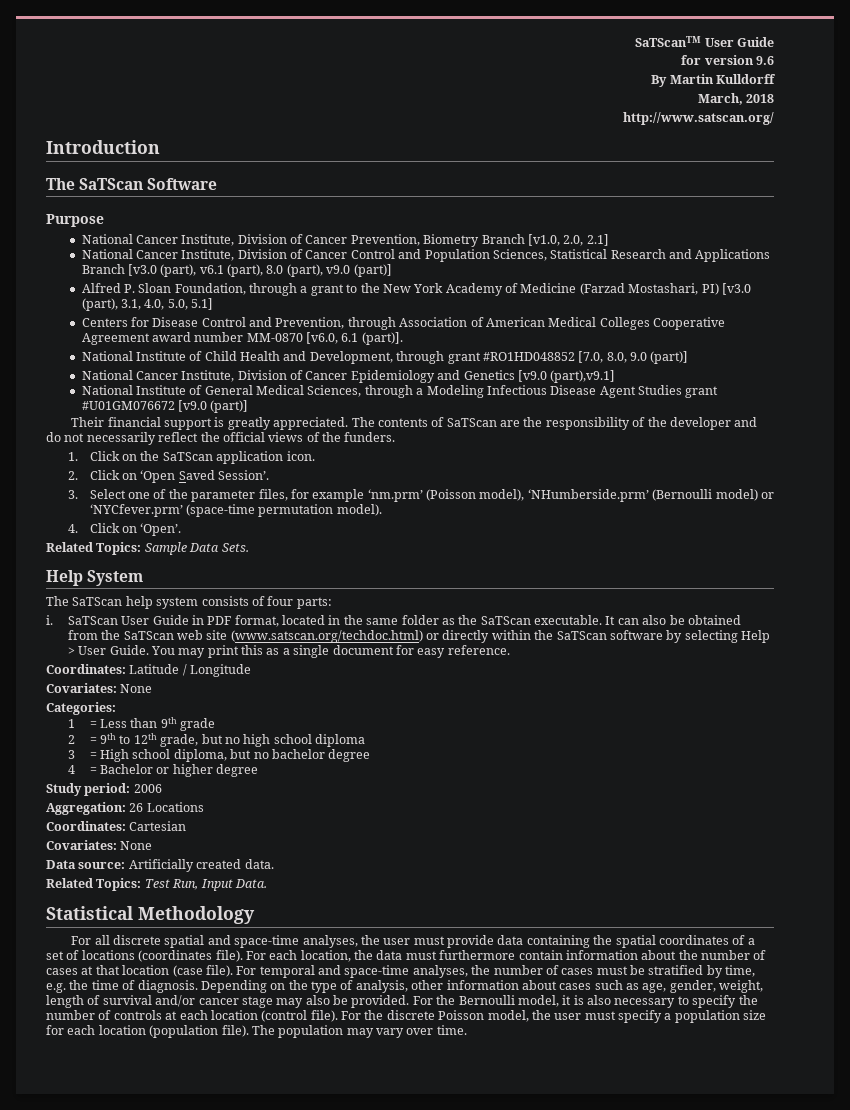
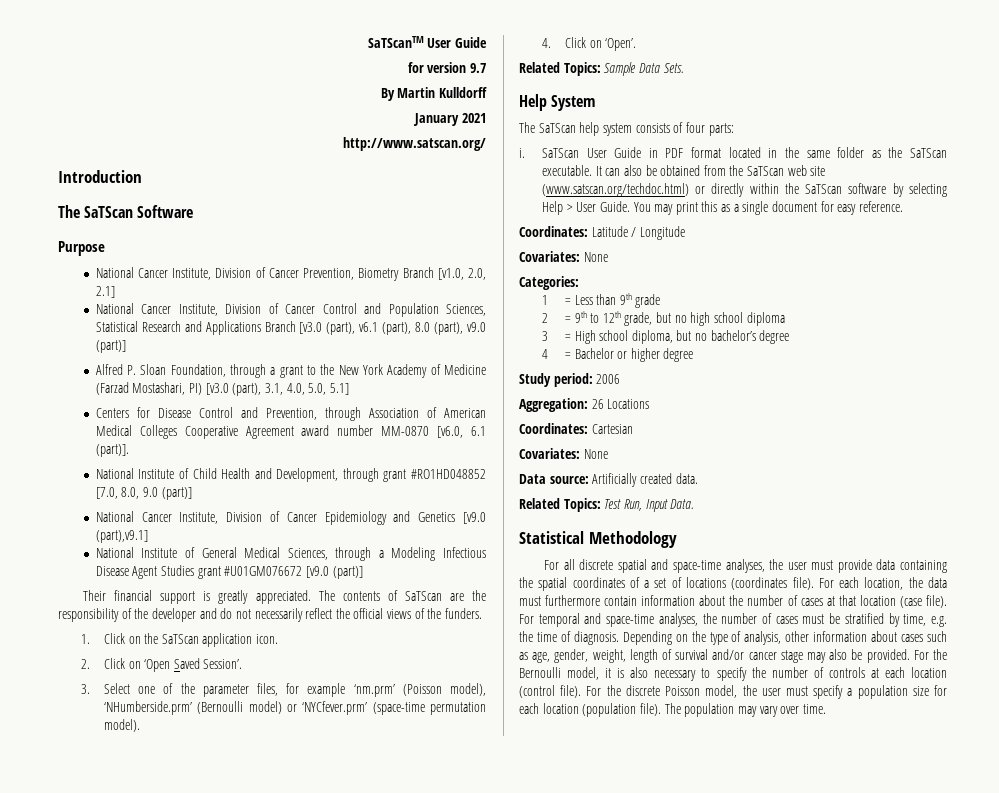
- for version 9.6
+ for version 9.7
- March, 2018
+ January 2021
- SaTScan User Guide in PDF format, located in the same folder as the SaTScan executable.
+ SaTScan User Guide in PDF format located in the same folder as the SaTScan executable.
- 3 = High school diploma, but no bachelor degree
+ 3 = High school diploma, but no bachelor’s degree

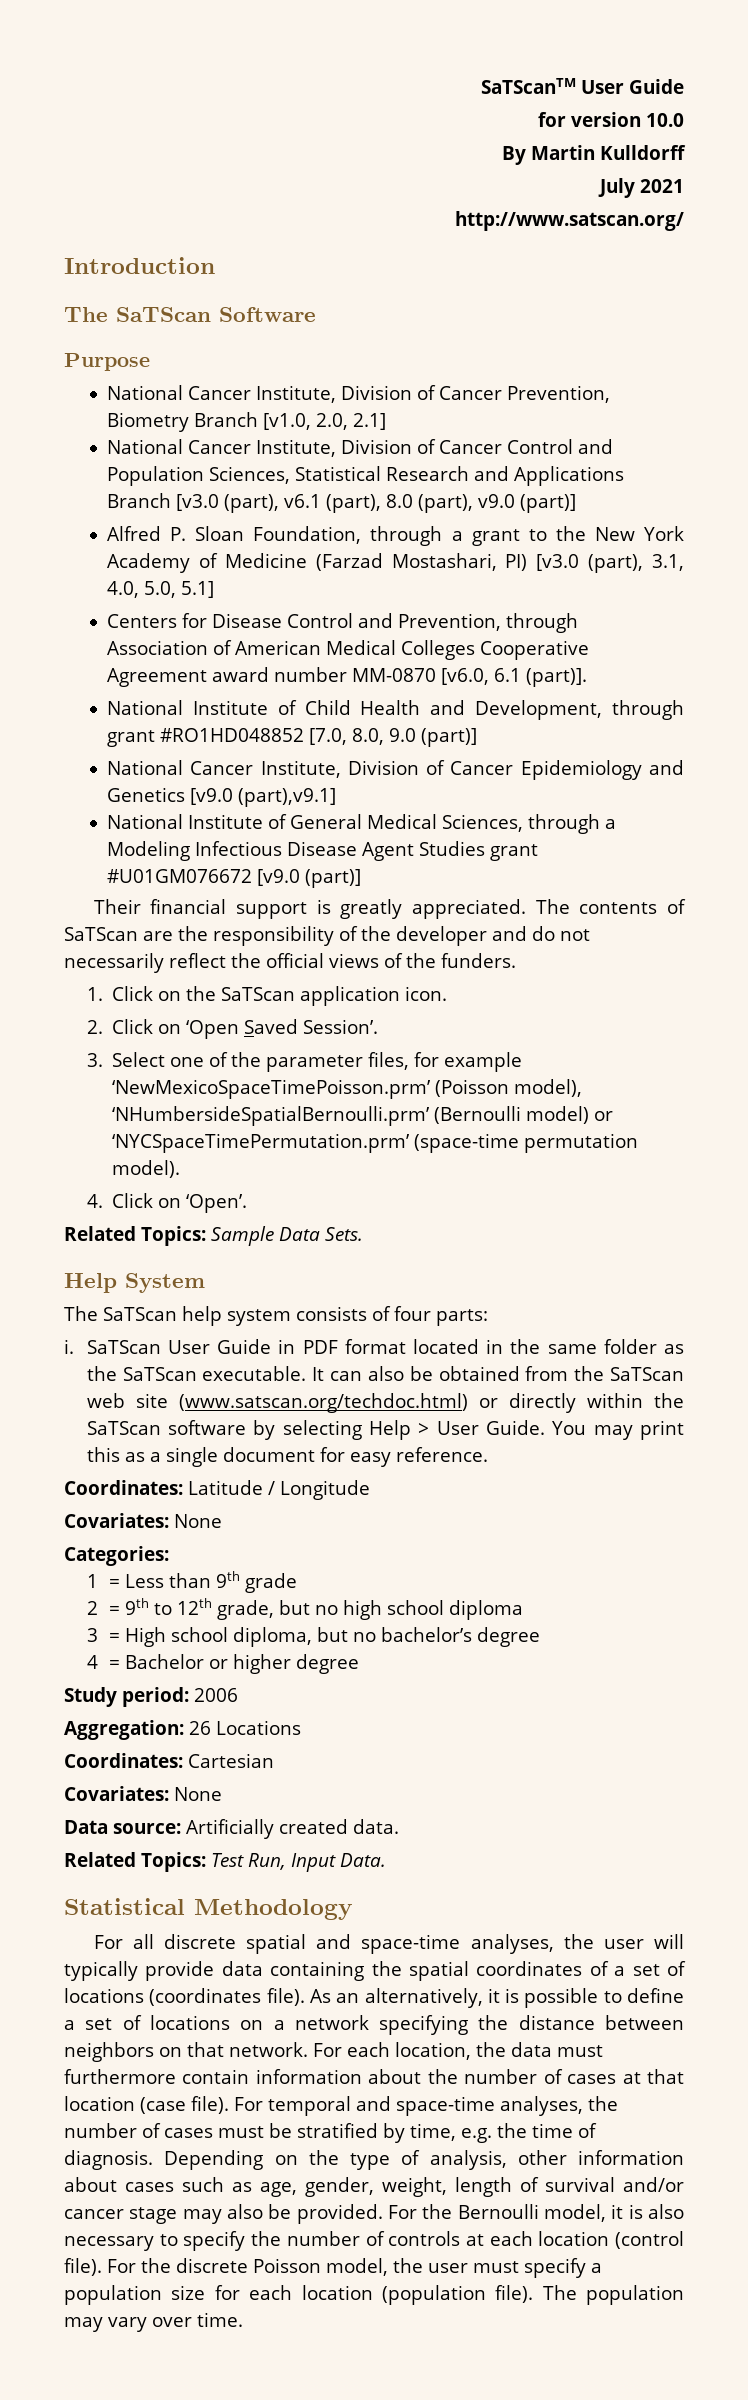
- for version 9.7
+ for version 10.0
- January 2021
+ July 2021
- 3. Select one of the parameter files, for example ‘nm.prm’ (Poisson model), ‘NHumberside.prm’ (Bernoulli model) or ‘NYCfever.prm’ (space-time permutation model).
+ 3. Select one of the parameter files, for example ‘NewMexicoSpaceTimePoisson.prm’ (Poisson model), ‘NHumbersideSpatialBernoulli.prm’ (Bernoulli model) or ‘NYCSpaceTimePermutation.prm’ (space-time permutation model).
- For all discrete spatial and space-time analyses, the user must provide data containing the spatial coordinates of a set of locations (coordinates file).
+ For all discrete spatial and space-time analyses, the user will typically provide data containing the spatial coordinates of a set of locations (coordinates file).
+ As an alternatively, it is possible to define a set of locations on a network specifying the distance between neighbors on that network.

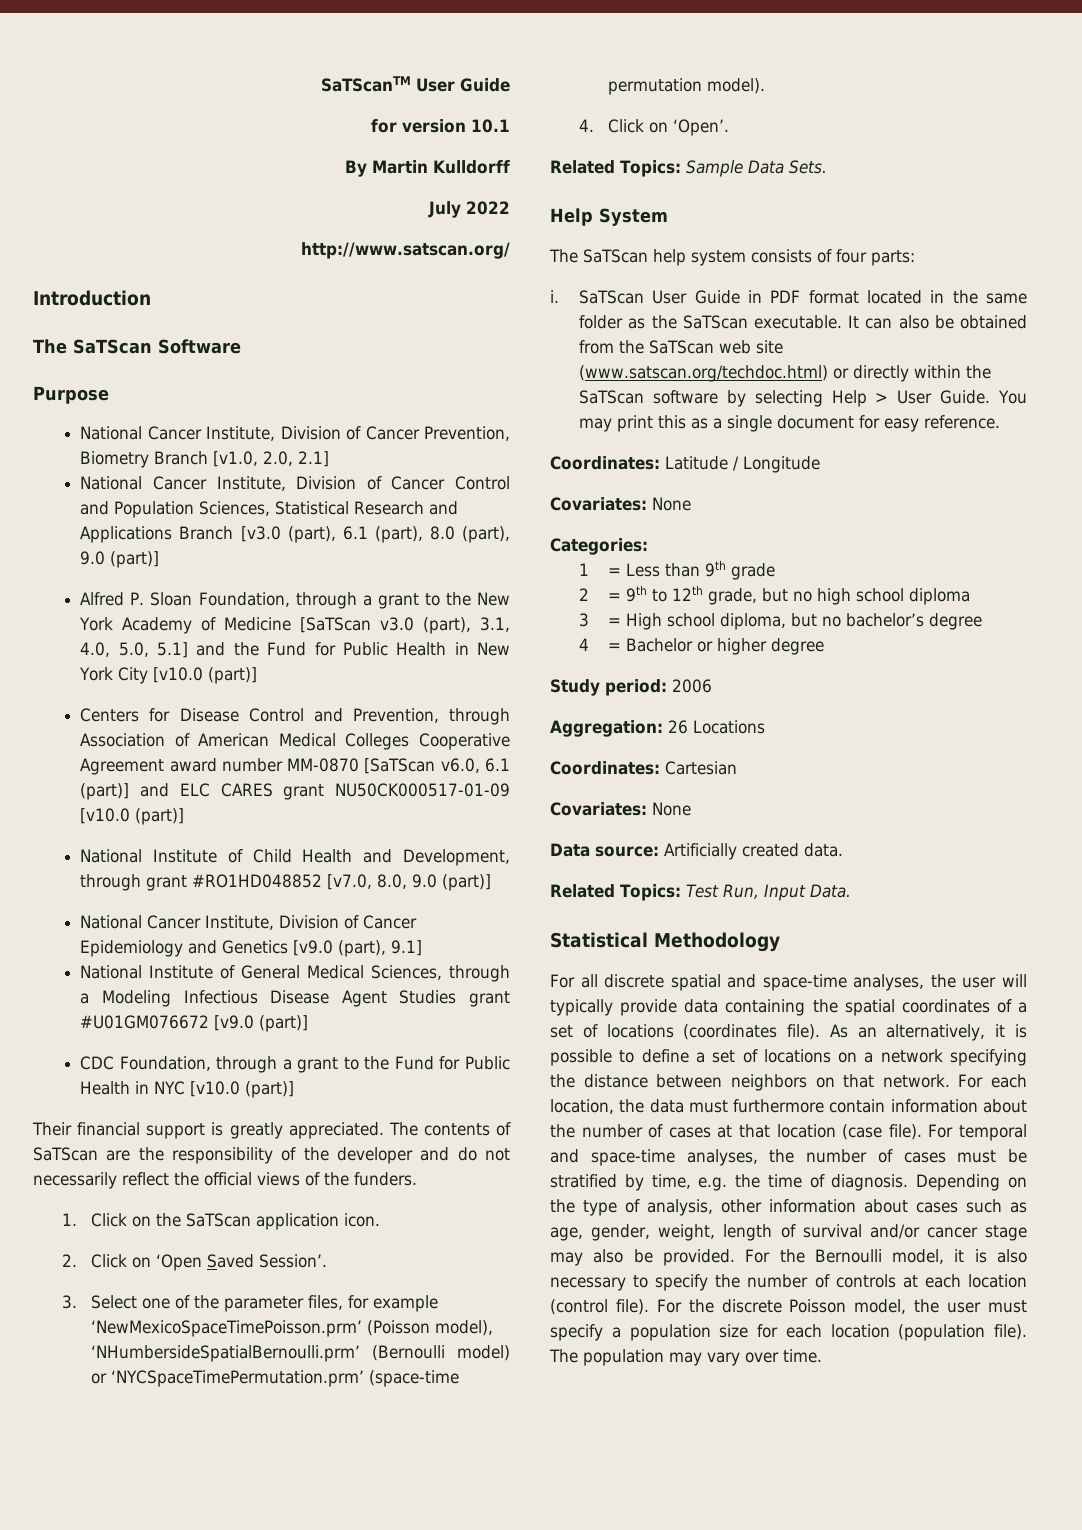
- for version 10.0
+ for version 10.1
- July 2021
+ July 2022
- National Cancer Institute, Division of Cancer Control and Population Sciences, Statistical Research and Applications Branch [v3.0 (part), v6.1 (part), 8.0 (part), v9.0 (part)]
+ National Cancer Institute, Division of Cancer Control and Population Sciences, Statistical Research and Applications Branch [v3.0 (part), 6.1 (part), 8.0 (part), 9.0 (part)]
- Alfred P. Sloan Foundation, through a grant to the New York Academy of Medicine (Farzad Mostashari, PI) [v3.0 (part), 3.1, 4.0, 5.0, 5.1]
+ Alfred P. Sloan Foundation, through a grant to the New York Academy of Medicine [SaTScan v3.0 (part), 3.1, 4.0, 5.0, 5.1] and the Fund for Public Health in New York City [v10.0 (part)]
- Centers for Disease Control and Prevention, through Association of American Medical Colleges Cooperative Agreement award number MM-0870 [v6.0, 6.1 (part)].
+ Centers for Disease Control and Prevention, through Association of American Medical Colleges Cooperative Agreement award number MM-0870 [SaTScan v6.0, 6.1 (part)] and ELC CARES grant NU50CK000517-01-09 [v10.0 (part)]
- National Institute of Child Health and Development, through grant #RO1HD048852 [7.0, 8.0, 9.0 (part)]
+ National Institute of Child Health and Development, through grant #RO1HD048852 [v7.0, 8.0, 9.0 (part)]
- National Cancer Institute, Division of Cancer Epidemiology and Genetics [v9.0 (part),v9.1]
+ National Cancer Institute, Division of Cancer Epidemiology and Genetics [v9.0 (part), 9.1]
+ CDC Foundation, through a grant to the Fund for Public Health in NYC [v10.0 (part)]

